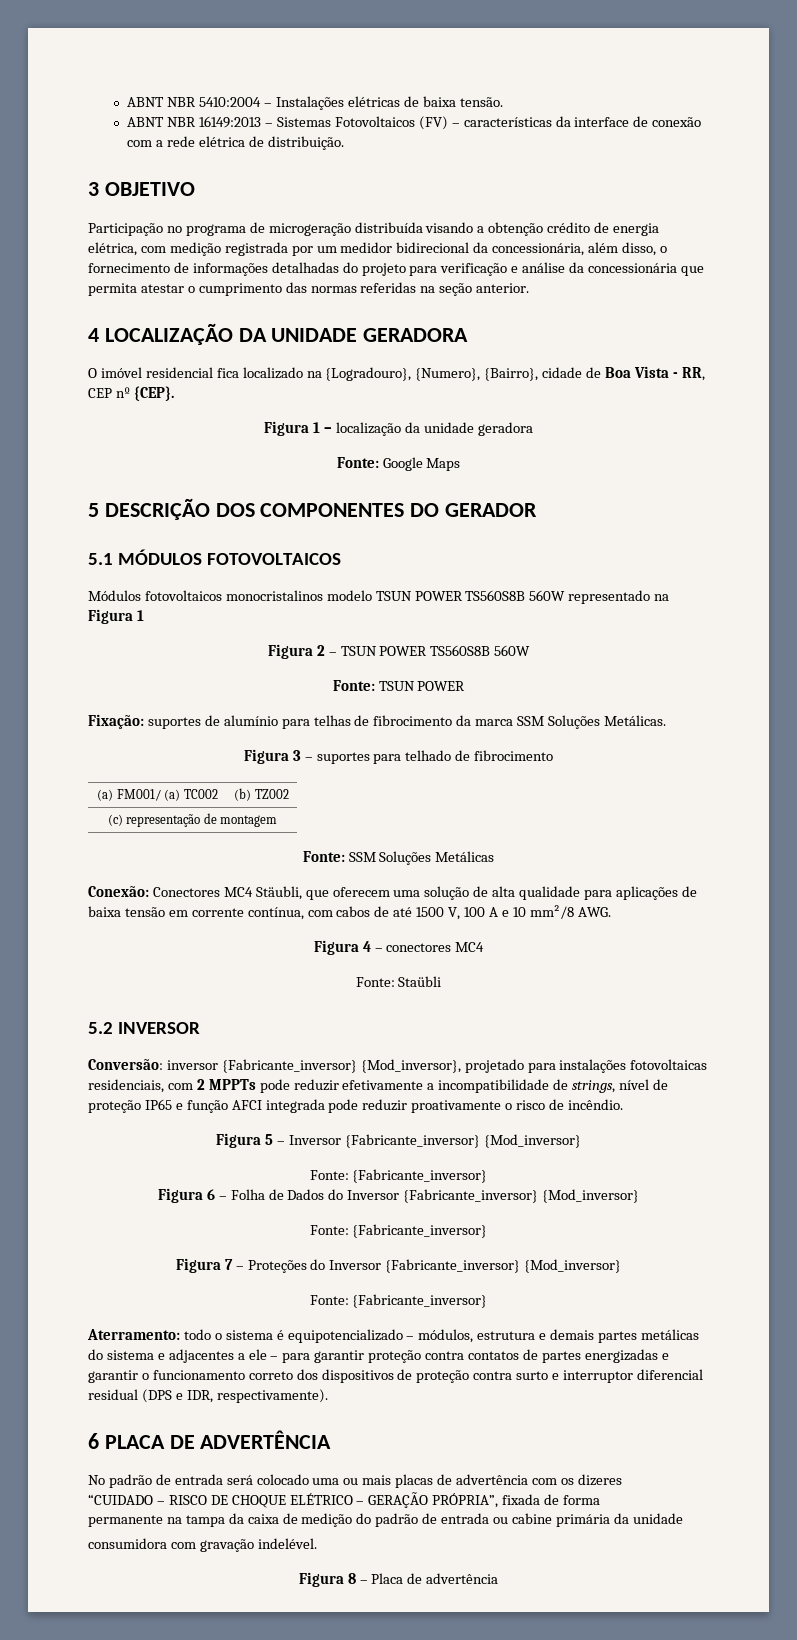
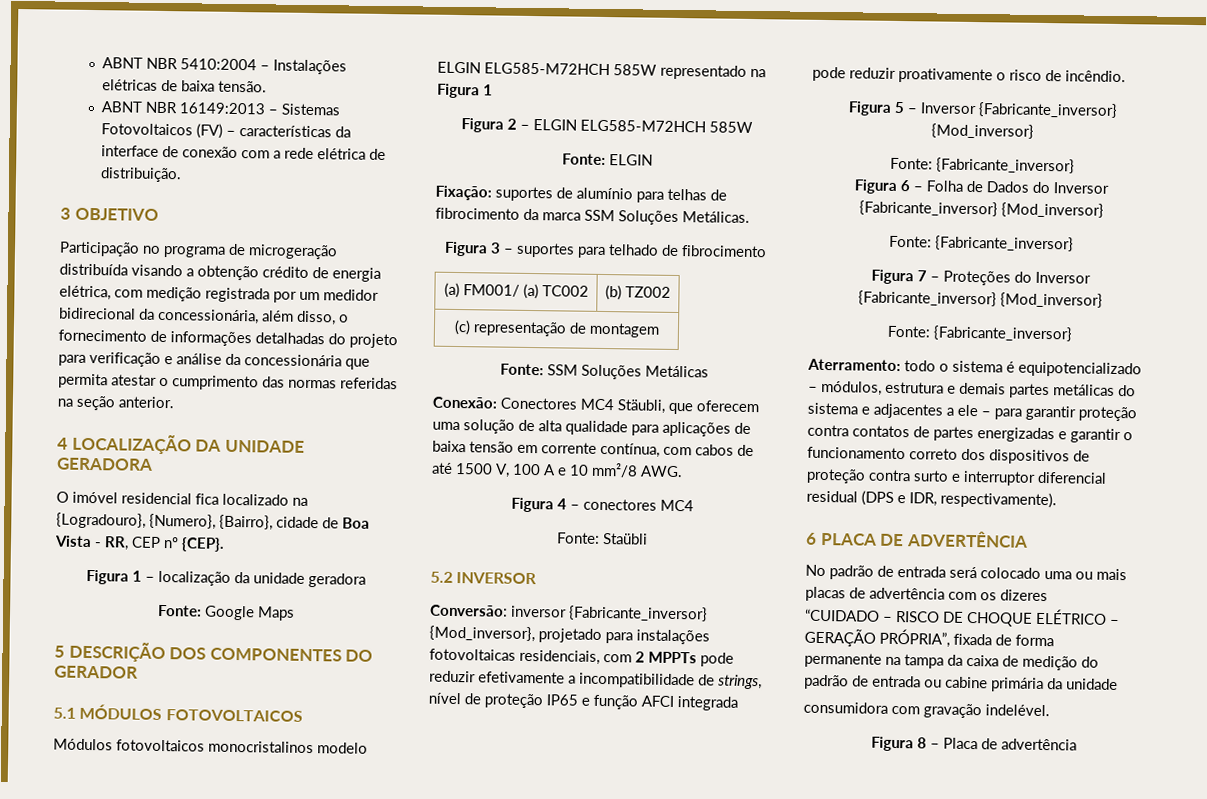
- Módulos fotovoltaicos monocristalinos modelo TSUN POWER TS560S8B 560W representado na Figura 1
+ Módulos fotovoltaicos monocristalinos modelo ELGIN ELG585-M72HCH 585W representado na Figura 1
- Figura 2 – TSUN POWER TS560S8B 560W
- Fonte: TSUN POWER
+ Figura 2 – ELGIN ELG585-M72HCH 585W
+ Fonte: ELGIN

